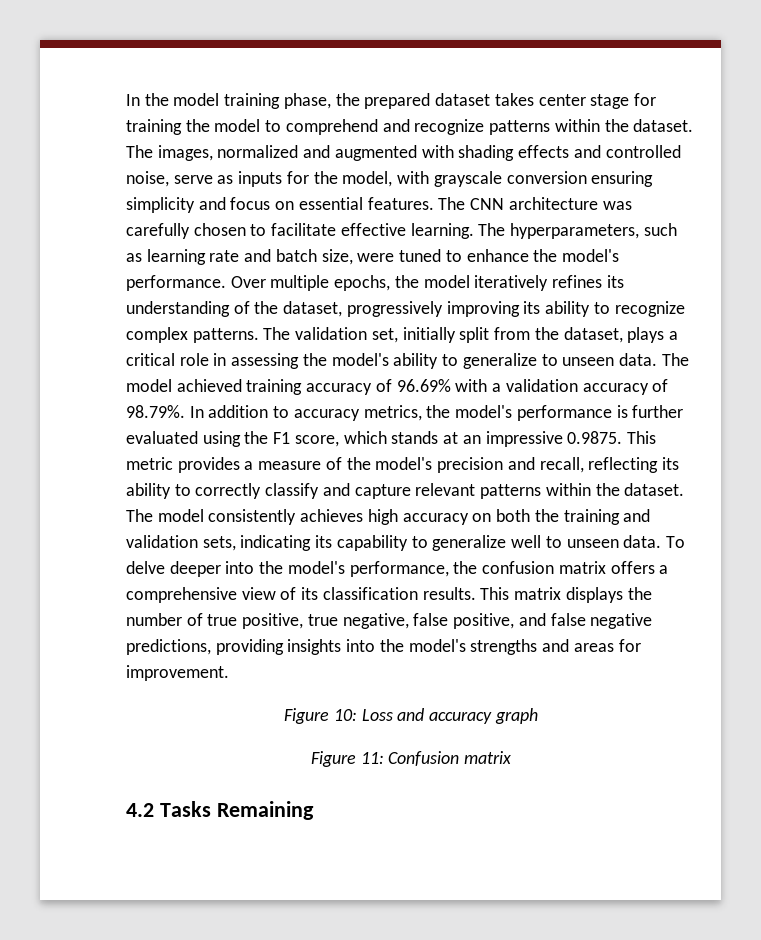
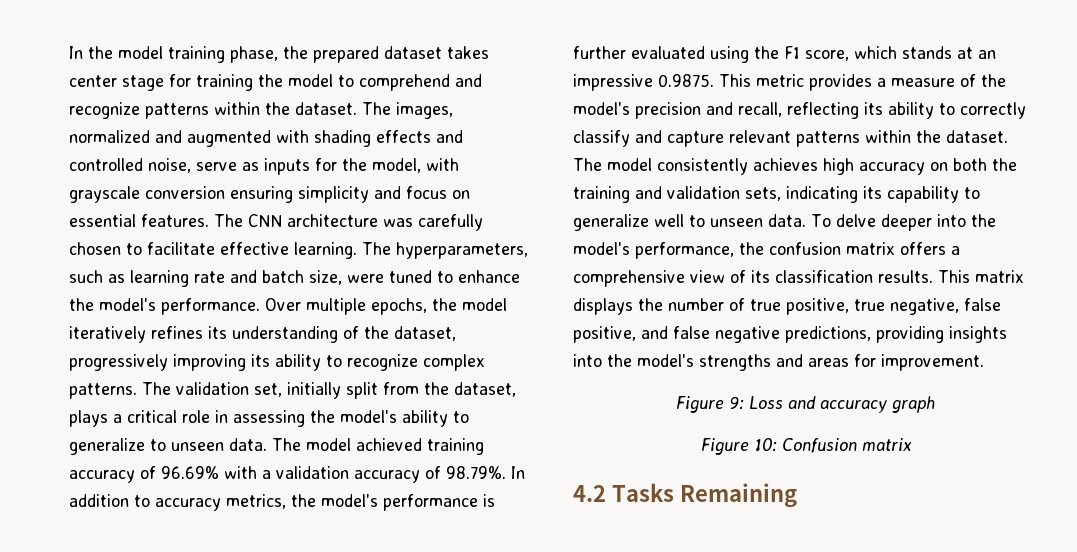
- Figure 10: Loss and accuracy graph
+ Figure 9: Loss and accuracy graph
- Figure 11: Confusion matrix
+ Figure 10: Confusion matrix

